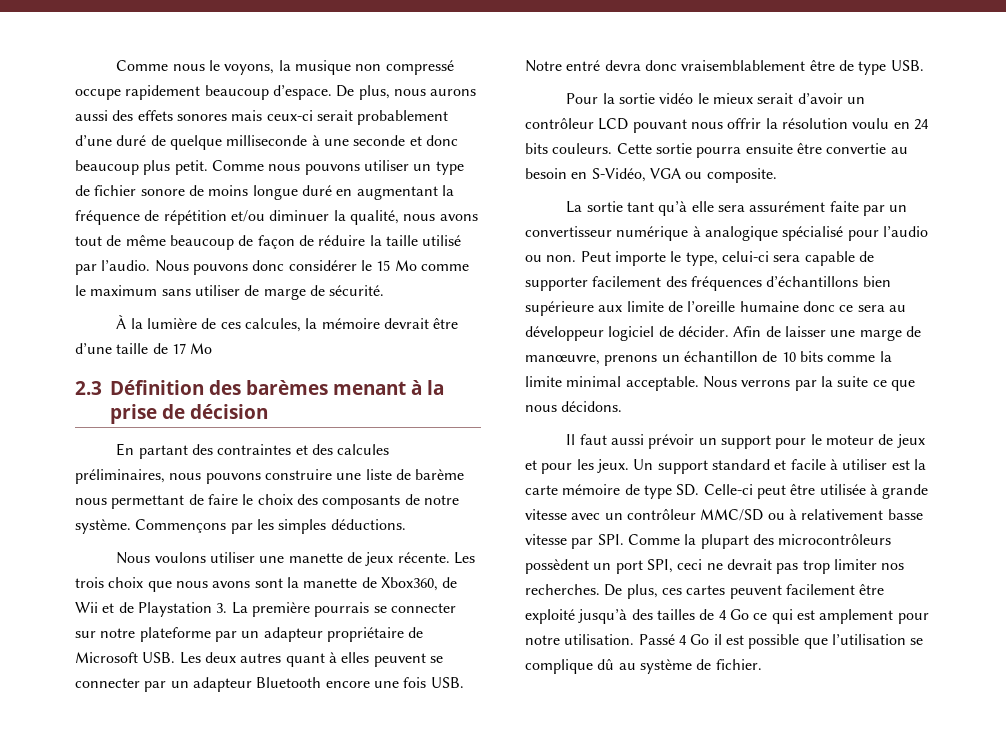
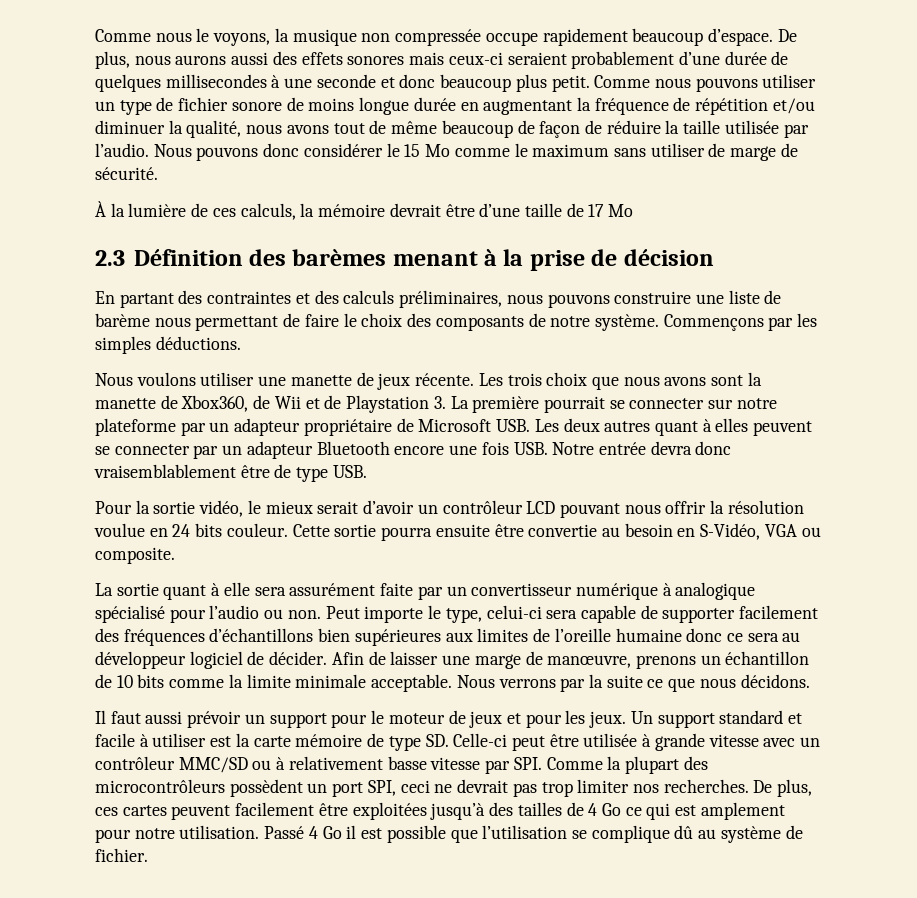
- Comme nous le voyons, la musique non compressé occupe rapidement beaucoup d’espace.
+ Comme nous le voyons, la musique non compressée occupe rapidement beaucoup d’espace.
- De plus, nous aurons aussi des effets sonores mais ceux-ci serait probablement d’une duré de quelque milliseconde à une seconde et donc beaucoup plus petit.
+ De plus, nous aurons aussi des effets sonores mais ceux-ci seraient probablement d’une durée de quelques millisecondes à une seconde et donc beaucoup plus petit.
- Comme nous pouvons utiliser un type de fichier sonore de moins longue duré en augmentant la fréquence de répétition et/ou diminuer la qualité, nous avons tout de même beaucoup de façon de réduire la taille utilisé par l’audio.
+ Comme nous pouvons utiliser un type de fichier sonore de moins longue durée en augmentant la fréquence de répétition et/ou diminuer la qualité, nous avons tout de même beaucoup de façon de réduire la taille utilisée par l’audio.
- À la lumière de ces calcules, la mémoire devrait être d’une taille de 17 Mo
+ À la lumière de ces calculs, la mémoire devrait être d’une taille de 17 Mo
- En partant des contraintes et des calcules préliminaires, nous pouvons construire une liste de barème nous permettant de faire le choix des composants de notre système.
+ En partant des contraintes et des calculs préliminaires, nous pouvons construire une liste de barème nous permettant de faire le choix des composants de notre système.
- Les trois choix que nous avons sont la manette de Xbox360, de Wii et de Playstation 3. La première pourrais se connecter sur notre plateforme par un adapteur propriétaire de Microsoft USB. Les deux autres quant à elles peuvent se connecter par un adapteur Bluetooth encore une fois USB. Notre entré devra donc vraisemblablement être de type USB.
+ Les trois choix que nous avons sont la manette de Xbox360, de Wii et de Playstation 3. La première pourrait se connecter sur notre plateforme par un adapteur propriétaire de Microsoft USB. Les deux autres quant à elles peuvent se connecter par un adapteur Bluetooth encore une fois USB. Notre entrée devra donc vraisemblablement être de type USB.
- Pour la sortie vidéo le mieux serait d’avoir un contrôleur LCD pouvant nous offrir la résolution voulu en 24 bits couleurs.
+ Pour la sortie vidéo, le mieux serait d’avoir un contrôleur LCD pouvant nous offrir la résolution voulue en 24 bits couleur.
- La sortie tant qu’à elle sera assurément faite par un convertisseur numérique à analogique spécialisé pour l’audio ou non.
+ La sortie quant à elle sera assurément faite par un convertisseur numérique à analogique spécialisé pour l’audio ou non.
- Peut importe le type, celui-ci sera capable de supporter facilement des fréquences d’échantillons bien supérieure aux limite de l’oreille humaine donc ce sera au développeur logiciel de décider.
+ Peut importe le type, celui-ci sera capable de supporter facilement des fréquences d’échantillons bien supérieures aux limites de l’oreille humaine donc ce sera au développeur logiciel de décider.
- Afin de laisser une marge de manœuvre, prenons un échantillon de 10 bits comme la limite minimal acceptable.
+ Afin de laisser une marge de manœuvre, prenons un échantillon de 10 bits comme la limite minimale acceptable.
- De plus, ces cartes peuvent facilement être exploité jusqu’à des tailles de 4 Go ce qui est amplement pour notre utilisation.
+ De plus, ces cartes peuvent facilement être exploitées jusqu’à des tailles de 4 Go ce qui est amplement pour notre utilisation.

